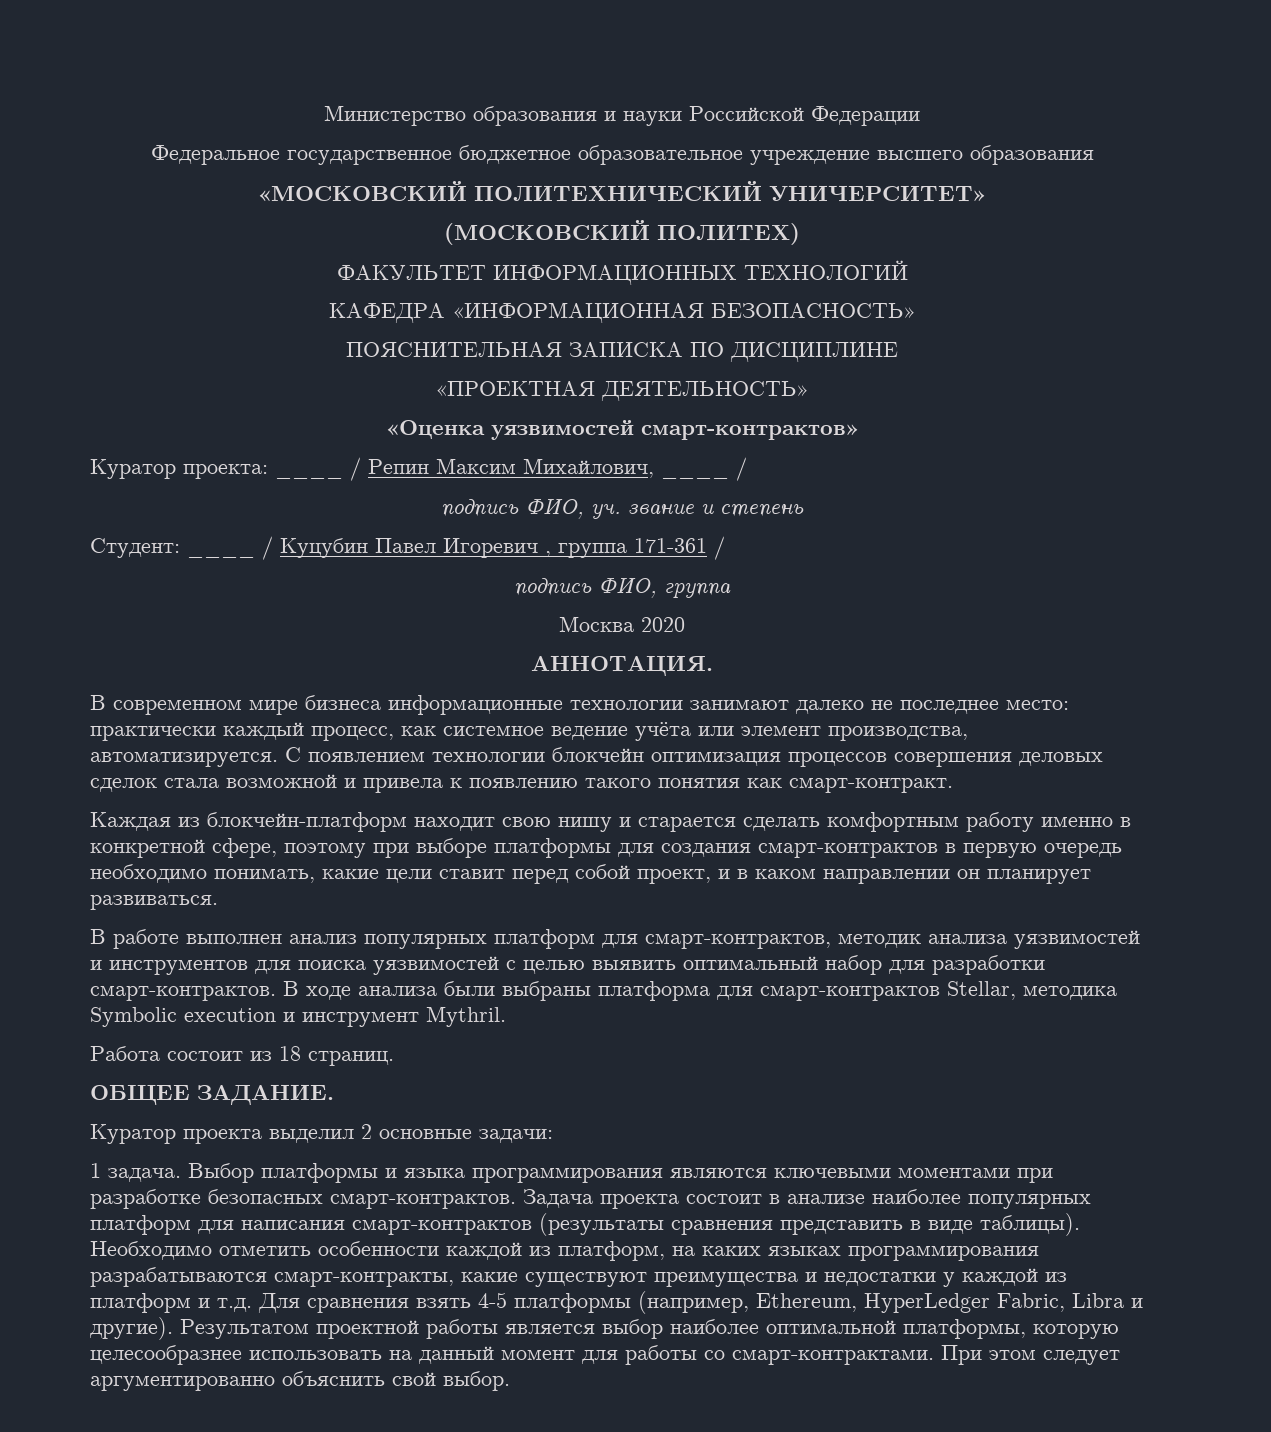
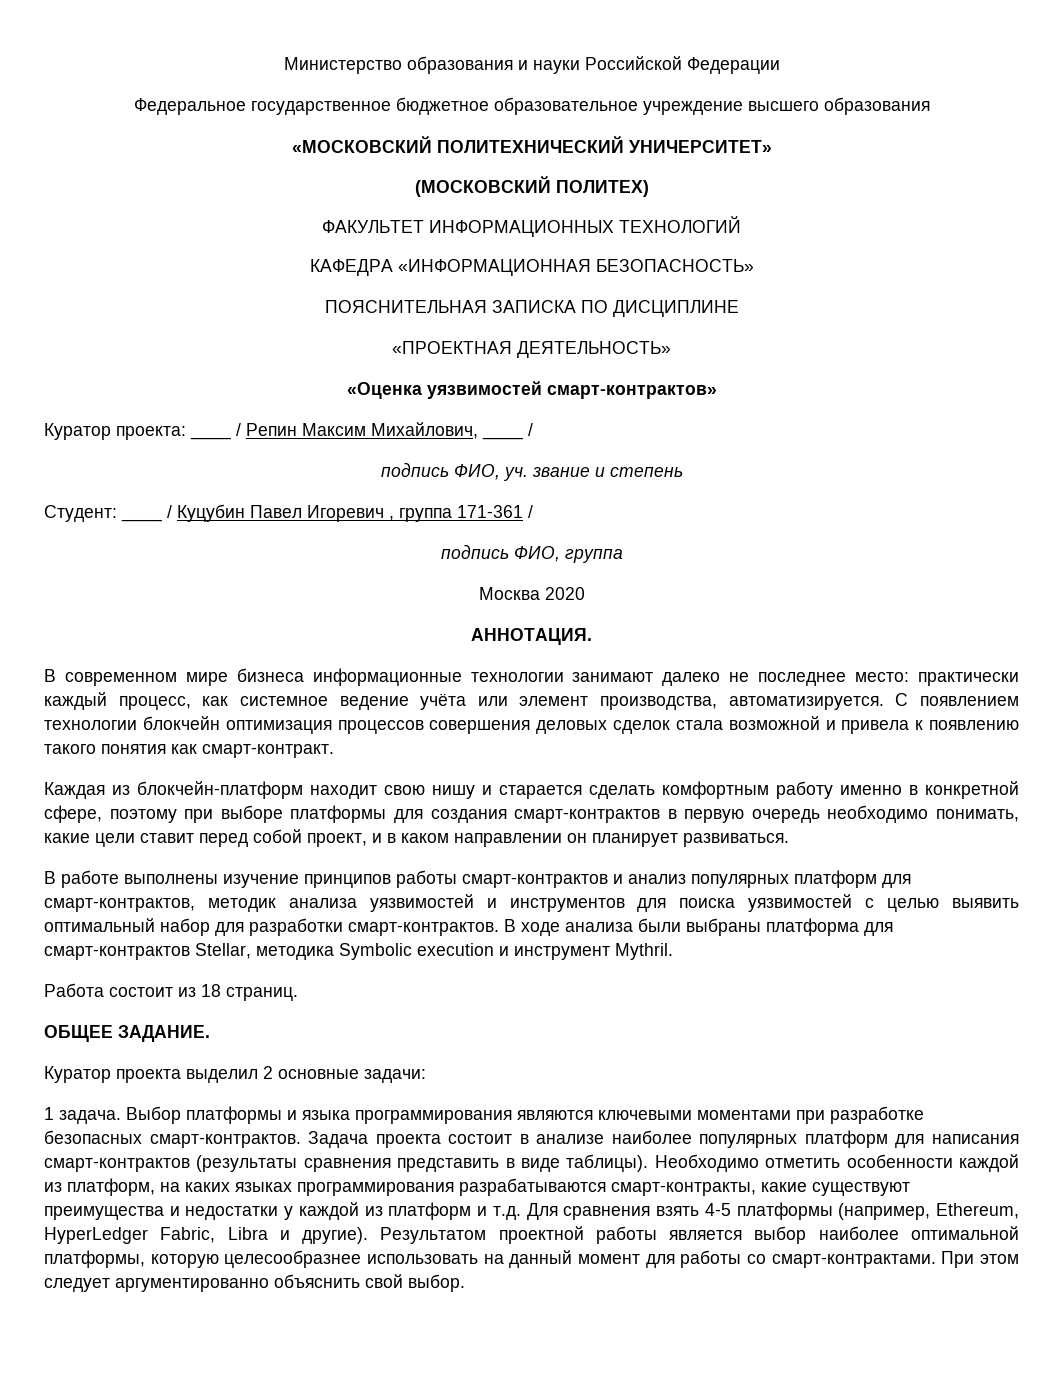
- В работе выполнен анализ популярных платформ для смарт-контрактов, методик анализа уязвимостей и инструментов для поиска уязвимостей c целью выявить оптимальный набор для разработки смарт-контрактов.
+ В работе выполнены изучение принципов работы смарт-контрактов и анализ популярных платформ для смарт-контрактов, методик анализа уязвимостей и инструментов для поиска уязвимостей c целью выявить оптимальный набор для разработки смарт-контрактов.

